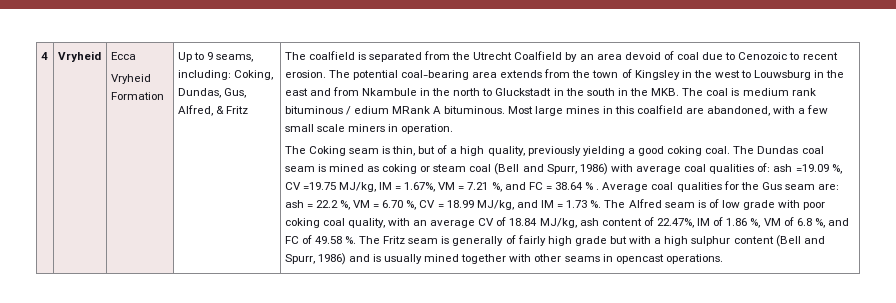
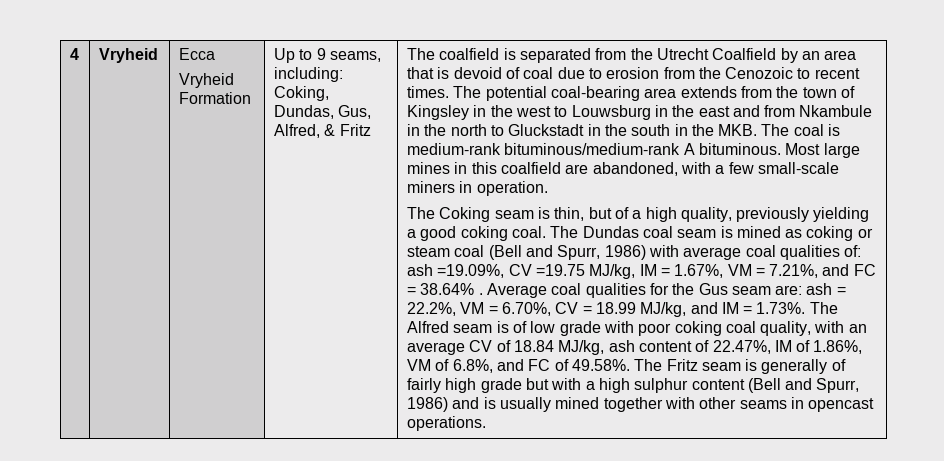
- The coalfield is separated from the Utrecht Coalfield by an area devoid of coal due to Cenozoic to recent erosion.
+ The coalfield is separated from the Utrecht Coalfield by an area that is devoid of coal due to erosion from the Cenozoic to recent times.
- The potential coal-bearing area extends from the town of Kingsley in the west to Louwsburg in the east and from Nkambule in the north to Gluckstadt in the south in the MKB. The coal is medium rank bituminous / edium MRank A bituminous.
+ The potential coal-bearing area extends from the town of Kingsley in the west to Louwsburg in the east and from Nkambule in the north to Gluckstadt in the south in the MKB. The coal is medium-rank bituminous/medium-rank A bituminous.
- Most large mines in this coalfield are abandoned, with a few small scale miners in operation.
+ Most large mines in this coalfield are abandoned, with a few small-scale miners in operation.
- The Dundas coal seam is mined as coking or steam coal (Bell and Spurr, 1986) with average coal qualities of: ash =19.09 %, CV =19.75 MJ/kg, IM = 1.67%, VM = 7.21 %, and FC = 38.64 % .
+ The Dundas coal seam is mined as coking or steam coal (Bell and Spurr, 1986) with average coal qualities of: ash =19.09%, CV =19.75 MJ/kg, IM = 1.67%, VM = 7.21%, and FC = 38.64% .
- ash = 22.2 %, VM = 6.70 %, CV = 18.99 MJ/kg, and IM = 1.73 %. The Alfred seam is of low grade with poor coking coal quality, with an average CV of 18.84 MJ/kg, ash content of 22.47%, IM of 1.86 %, VM of 6.8 %, and FC of 49.58 %. The Fritz seam is generally of fairly high grade but with a high sulphur content (Bell and Spurr, 1986) and is usually mined together with other seams in opencast operations.
+ ash = 22.2%, VM = 6.70%, CV = 18.99 MJ/kg, and IM = 1.73%. The Alfred seam is of low grade with poor coking coal quality, with an average CV of 18.84 MJ/kg, ash content of 22.47%, IM of 1.86%, VM of 6.8%, and FC of 49.58%. The Fritz seam is generally of fairly high grade but with a high sulphur content (Bell and Spurr, 1986) and is usually mined together with other seams in opencast operations.

